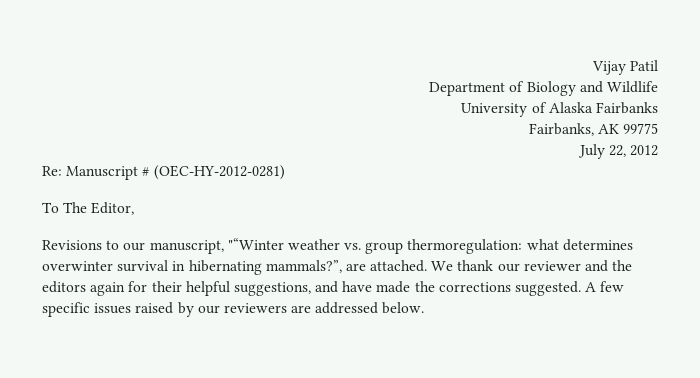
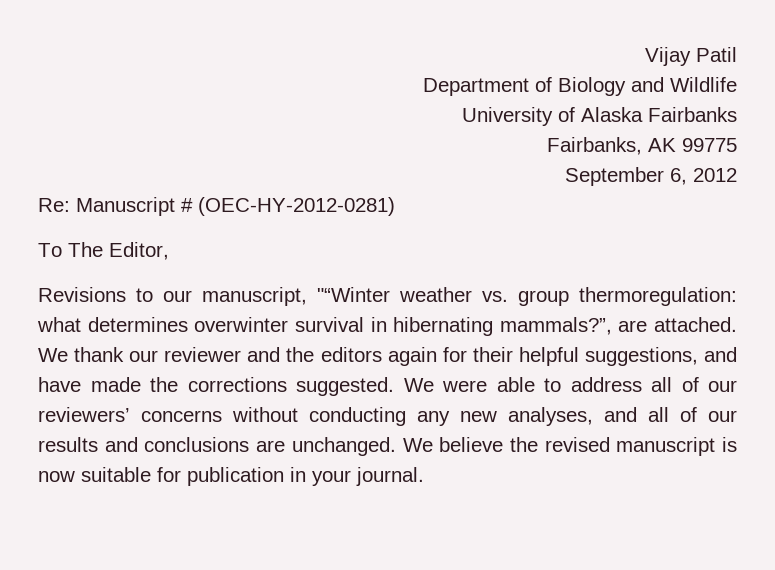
- July 22, 2012
+ September 6, 2012
- A few specific issues raised by our reviewers are addressed below.
+ We were able to address all of our reviewers’ concerns without conducting any new analyses, and all of our results and conclusions are unchanged. We believe the revised manuscript is now suitable for publication in your journal.

